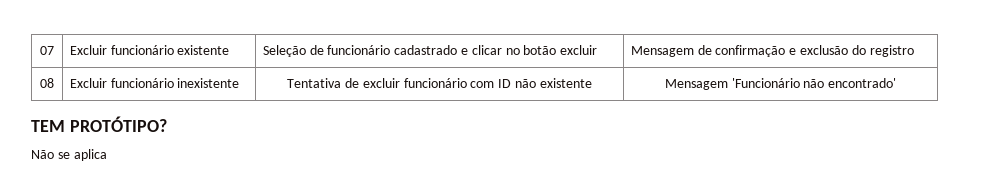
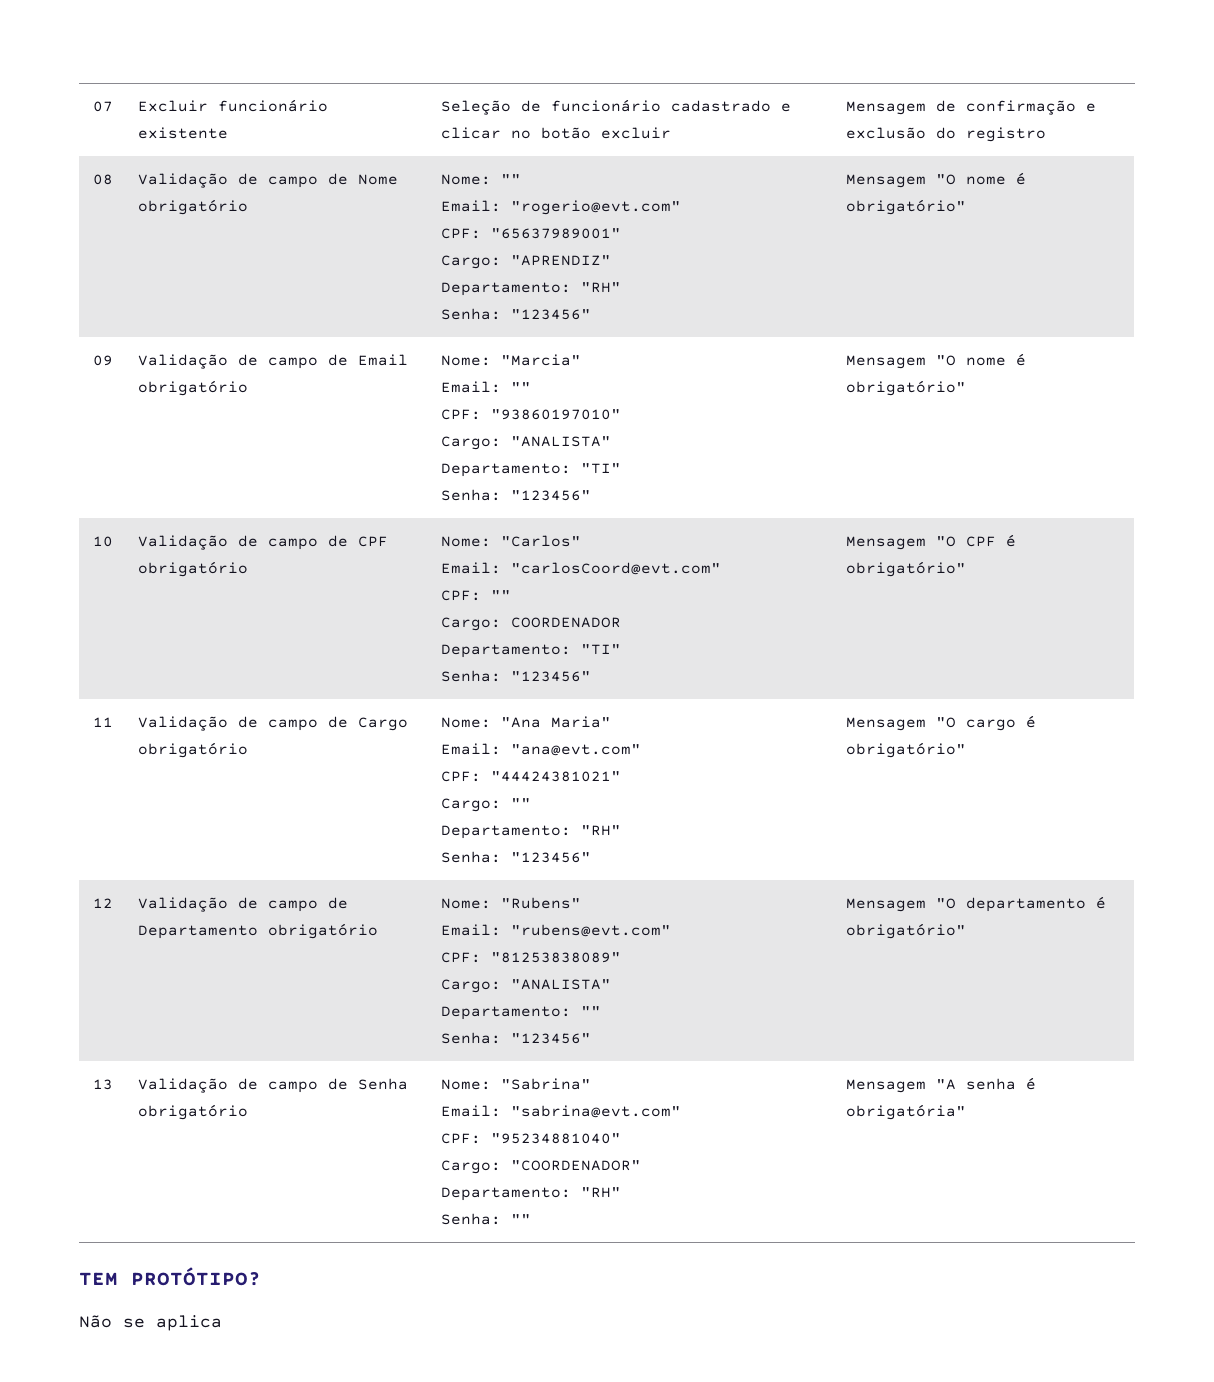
- 08 | Excluir funcionário inexistente | Tentativa de excluir funcionário com ID não existente | Mensagem 'Funcionário não encontrado'
+ 08 | Validação de campo de Nome obrigatório | Nome: ""
+ Email: "rogerio@evt.com"
+ CPF: "65637989001"
+ Cargo: "APRENDIZ"
+ Departamento: "RH"
+ Senha: "123456" | Mensagem "O nome é obrigatório"
+ 09 | Validação de campo de Email obrigatório | Nome: "Marcia"
+ Email: ""
+ CPF: "93860197010"
+ Cargo: "ANALISTA"
+ Departamento: "TI"
+ Senha: "123456" | Mensagem "O nome é obrigatório"
+ 10 | Validação de campo de CPF obrigatório | Nome: "Carlos"
+ Email: "carlosCoord@evt.com"
+ CPF: ""
+ Cargo: COORDENADOR
+ Departamento: "TI"
+ Senha: "123456" | Mensagem "O CPF é obrigatório"
+ 11 | Validação de campo de Cargo obrigatório | Nome: "Ana Maria"
+ Email: "ana@evt.com"
+ CPF: "44424381021"
+ Cargo: ""
+ Departamento: "RH"
+ Senha: "123456" | Mensagem "O cargo é obrigatório"
+ 12 | Validação de campo de Departamento obrigatório | Nome: "Rubens"
+ Email: "rubens@evt.com"
+ CPF: "81253838089"
+ Cargo: "ANALISTA"
+ Departamento: ""
+ Senha: "123456" | Mensagem "O departamento é obrigatório"
+ 13 | Validação de campo de Senha obrigatório | Nome: "Sabrina"
+ Email: "sabrina@evt.com"
+ CPF: "95234881040"
+ Cargo: "COORDENADOR"
+ Departamento: "RH"
+ Senha: "" | Mensagem "A senha é obrigatória"

